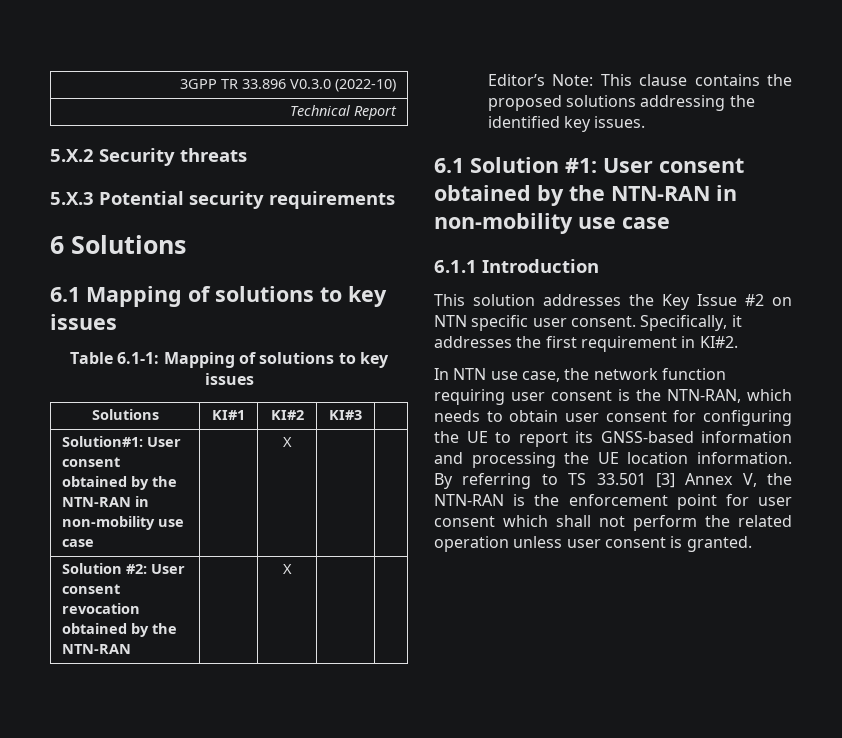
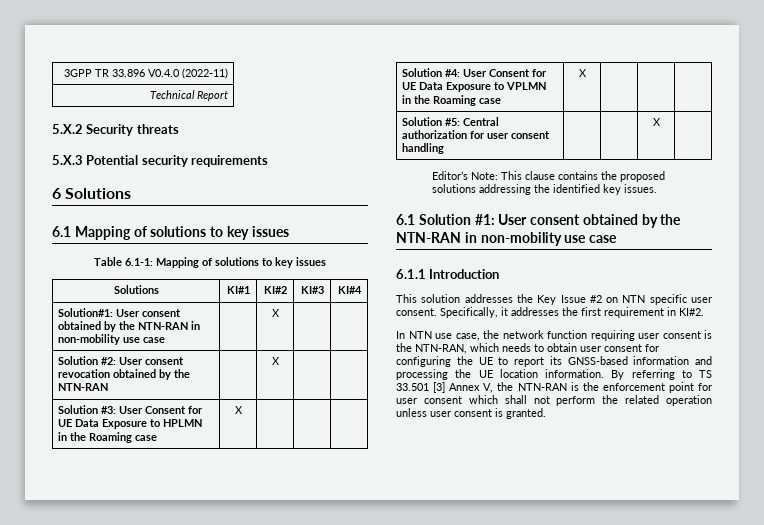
- 3GPP TR 33.896 V0.3.0 (2022-10)
+ 3GPP TR 33.896 V0.4.0 (2022-11)
- Solutions | KI#1 | KI#2 | KI#3 |
+ Solutions | KI#1 | KI#2 | KI#3 | KI#4
+ Solution #3: User Consent for UE Data Exposure to HPLMN in the Roaming case | X | | |
+ Solution #4: User Consent for UE Data Exposure to VPLMN in the Roaming case | X | | |
+ Solution #5: Central authorization for user consent handling | | | X |

